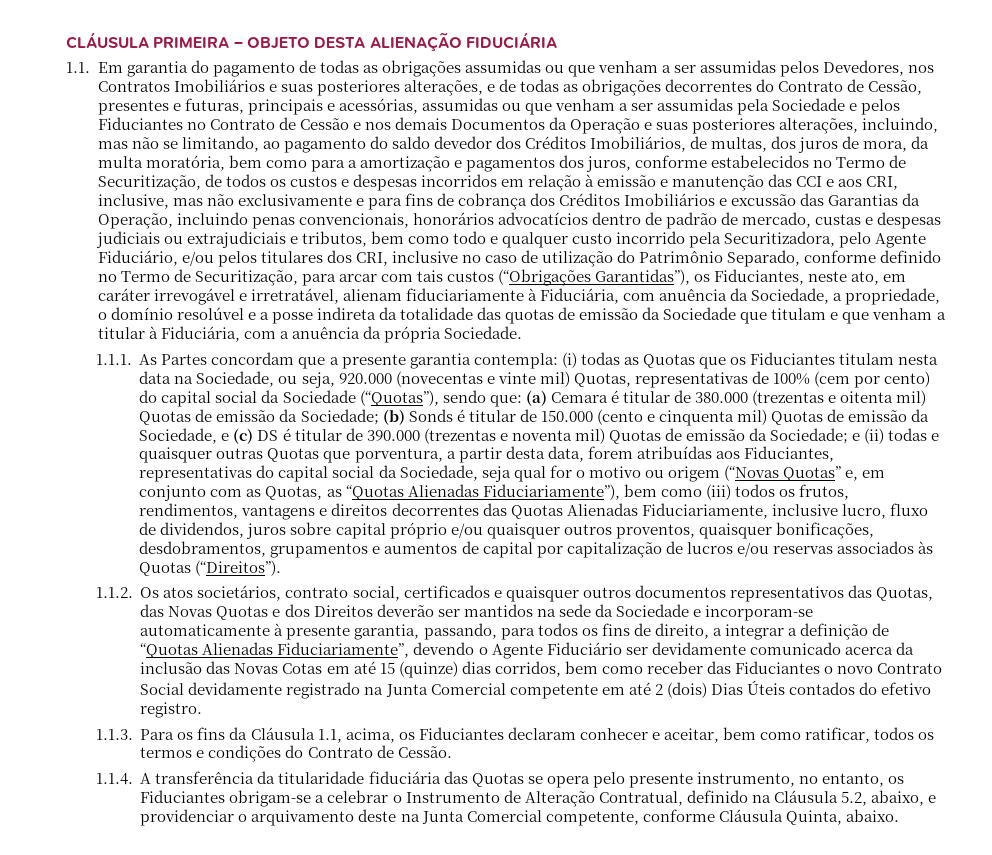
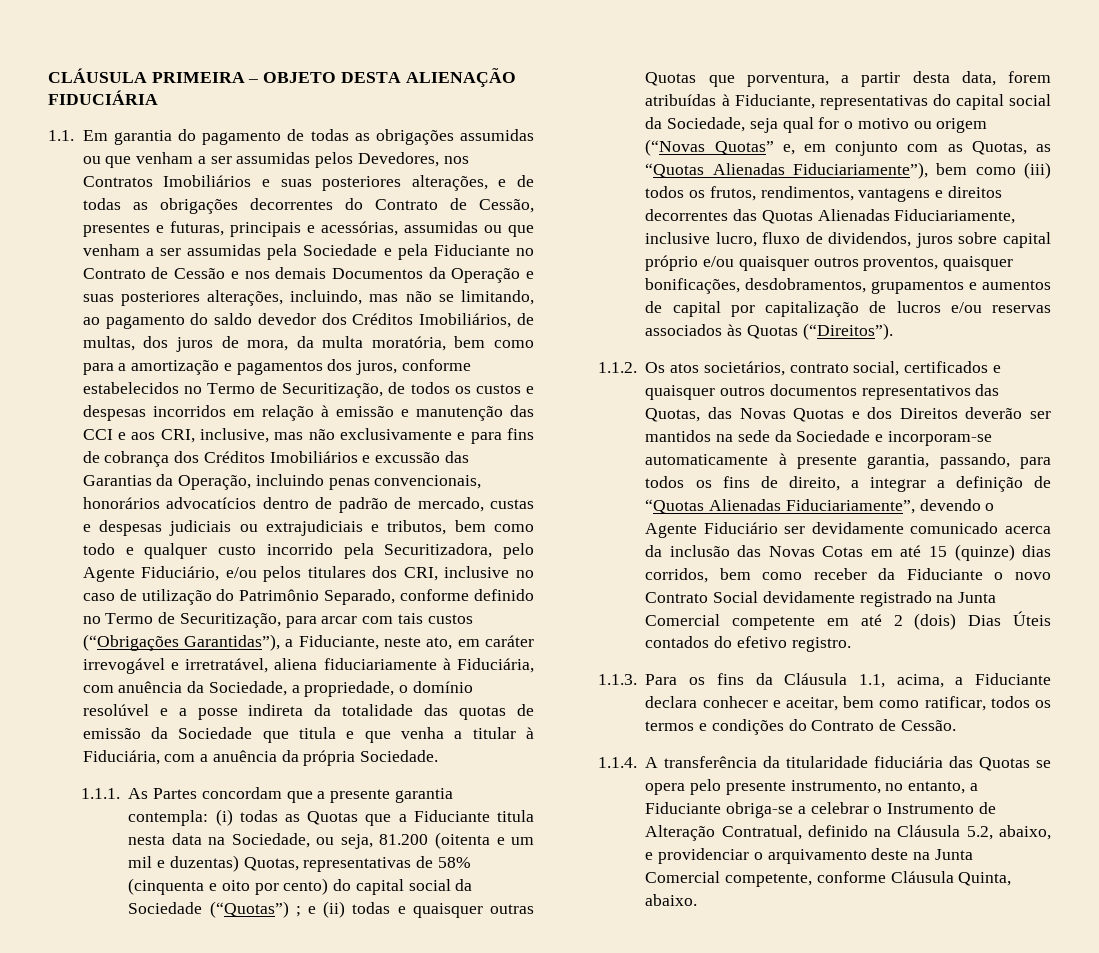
- 1.1. Em garantia do pagamento de todas as obrigações assumidas ou que venham a ser assumidas pelos Devedores, nos Contratos Imobiliários e suas posteriores alterações, e de todas as obrigações decorrentes do Contrato de Cessão, presentes e futuras, principais e acessórias, assumidas ou que venham a ser assumidas pela Sociedade e pelos Fiduciantes no Contrato de Cessão e nos demais Documentos da Operação e suas posteriores alterações, incluindo, mas não se limitando, ao pagamento do saldo devedor dos Créditos Imobiliários, de multas, dos juros de mora, da multa moratória, bem como para a amortização e pagamentos dos juros, conforme estabelecidos no Termo de Securitização, de todos os custos e despesas incorridos em relação à emissão e manutenção das CCI e aos CRI, inclusive, mas não exclusivamente e para fins de cobrança dos Créditos Imobiliários e excussão das Garantias da Operação, incluindo penas convencionais, honorários advocatícios dentro de padrão de mercado, custas e despesas judiciais ou extrajudiciais e tributos, bem como todo e qualquer custo incorrido pela Securitizadora, pelo Agente Fiduciário, e/ou pelos titulares dos CRI, inclusive no caso de utilização do Patrimônio Separado, conforme definido no Termo de Securitização, para arcar com tais custos (“Obrigações Garantidas”), os Fiduciantes, neste ato, em caráter irrevogável e irretratável, alienam fiduciariamente à Fiduciária, com anuência da Sociedade, a propriedade, o domínio resolúvel e a posse indireta da totalidade das quotas de emissão da Sociedade que titulam e que venham a titular à Fiduciária, com a anuência da própria Sociedade.
+ 1.1. Em garantia do pagamento de todas as obrigações assumidas ou que venham a ser assumidas pelos Devedores, nos Contratos Imobiliários e suas posteriores alterações, e de todas as obrigações decorrentes do Contrato de Cessão, presentes e futuras, principais e acessórias, assumidas ou que venham a ser assumidas pela Sociedade e pela Fiduciante no Contrato de Cessão e nos demais Documentos da Operação e suas posteriores alterações, incluindo, mas não se limitando, ao pagamento do saldo devedor dos Créditos Imobiliários, de multas, dos juros de mora, da multa moratória, bem como para a amortização e pagamentos dos juros, conforme estabelecidos no Termo de Securitização, de todos os custos e despesas incorridos em relação à emissão e manutenção das CCI e aos CRI, inclusive, mas não exclusivamente e para fins de cobrança dos Créditos Imobiliários e excussão das Garantias da Operação, incluindo penas convencionais, honorários advocatícios dentro de padrão de mercado, custas e despesas judiciais ou extrajudiciais e tributos, bem como todo e qualquer custo incorrido pela Securitizadora, pelo Agente Fiduciário, e/ou pelos titulares dos CRI, inclusive no caso de utilização do Patrimônio Separado, conforme definido no Termo de Securitização, para arcar com tais custos (“Obrigações Garantidas”), a Fiduciante, neste ato, em caráter irrevogável e irretratável, aliena fiduciariamente à Fiduciária, com anuência da Sociedade, a propriedade, o domínio resolúvel e a posse indireta da totalidade das quotas de emissão da Sociedade que titula e que venha a titular à Fiduciária, com a anuência da própria Sociedade.
- (i) todas as Quotas que os Fiduciantes titulam nesta data na Sociedade, ou seja, 920.000 (novecentas e vinte mil) Quotas, representativas de 100% (cem por cento) do capital social da Sociedade (“Quotas”), sendo que: (a) Cemara é titular de 380.000 (trezentas e oitenta mil) Quotas de emissão da Sociedade; (b) Sonds é titular de 150.000 (cento e cinquenta mil) Quotas de emissão da Sociedade, e (c) DS é titular de 390.000 (trezentas e noventa mil) Quotas de emissão da Sociedade;
+ (i) todas as Quotas que a Fiduciante titula nesta data na Sociedade, ou seja, 81.200 (oitenta e um mil e duzentas) Quotas, representativas de 58% (cinquenta e oito por cento) do capital social da Sociedade (“Quotas”) ;
- e (ii) todas e quaisquer outras Quotas que porventura, a partir desta data, forem atribuídas aos Fiduciantes, representativas do capital social da Sociedade, seja qual for o motivo ou origem (“Novas Quotas” e, em conjunto com as Quotas, as “Quotas Alienadas Fiduciariamente”), bem como (iii) todos os frutos, rendimentos, vantagens e direitos decorrentes das Quotas Alienadas Fiduciariamente, inclusive lucro, fluxo de dividendos, juros sobre capital próprio e/ou quaisquer outros proventos, quaisquer bonificações, desdobramentos, grupamentos e aumentos de capital por capitalização de lucros e/ou reservas associados às Quotas (“Direitos”).
+ e (ii) todas e quaisquer outras Quotas que porventura, a partir desta data, forem atribuídas à Fiduciante, representativas do capital social da Sociedade, seja qual for o motivo ou origem (“Novas Quotas” e, em conjunto com as Quotas, as “Quotas Alienadas Fiduciariamente”), bem como (iii) todos os frutos, rendimentos, vantagens e direitos decorrentes das Quotas Alienadas Fiduciariamente, inclusive lucro, fluxo de dividendos, juros sobre capital próprio e/ou quaisquer outros proventos, quaisquer bonificações, desdobramentos, grupamentos e aumentos de capital por capitalização de lucros e/ou reservas associados às Quotas (“Direitos”).
- 1.1.2. Os atos societários, contrato social, certificados e quaisquer outros documentos representativos das Quotas, das Novas Quotas e dos Direitos deverão ser mantidos na sede da Sociedade e incorporam-se automaticamente à presente garantia, passando, para todos os fins de direito, a integrar a definição de “Quotas Alienadas Fiduciariamente”, devendo o Agente Fiduciário ser devidamente comunicado acerca da inclusão das Novas Cotas em até 15 (quinze) dias corridos, bem como receber das Fiduciantes o novo Contrato Social devidamente registrado na Junta Comercial competente em até 2 (dois) Dias Úteis contados do efetivo registro.
+ 1.1.2. Os atos societários, contrato social, certificados e quaisquer outros documentos representativos das Quotas, das Novas Quotas e dos Direitos deverão ser mantidos na sede da Sociedade e incorporam-se automaticamente à presente garantia, passando, para todos os fins de direito, a integrar a definição de “Quotas Alienadas Fiduciariamente”, devendo o Agente Fiduciário ser devidamente comunicado acerca da inclusão das Novas Cotas em até 15 (quinze) dias corridos, bem como receber da Fiduciante o novo Contrato Social devidamente registrado na Junta Comercial competente em até 2 (dois) Dias Úteis contados do efetivo registro.
- 1.1.3. Para os fins da Cláusula 1.1, acima, os Fiduciantes declaram conhecer e aceitar, bem como ratificar, todos os termos e condições do Contrato de Cessão.
+ 1.1.3. Para os fins da Cláusula 1.1, acima, a Fiduciante declara conhecer e aceitar, bem como ratificar, todos os termos e condições do Contrato de Cessão.
- 1.1.4. A transferência da titularidade fiduciária das Quotas se opera pelo presente instrumento, no entanto, os Fiduciantes obrigam-se a celebrar o Instrumento de Alteração Contratual, definido na Cláusula 5.2, abaixo, e providenciar o arquivamento deste na Junta Comercial competente, conforme Cláusula Quinta, abaixo.
+ 1.1.4. A transferência da titularidade fiduciária das Quotas se opera pelo presente instrumento, no entanto, a Fiduciante obriga-se a celebrar o Instrumento de Alteração Contratual, definido na Cláusula 5.2, abaixo, e providenciar o arquivamento deste na Junta Comercial competente, conforme Cláusula Quinta, abaixo.

